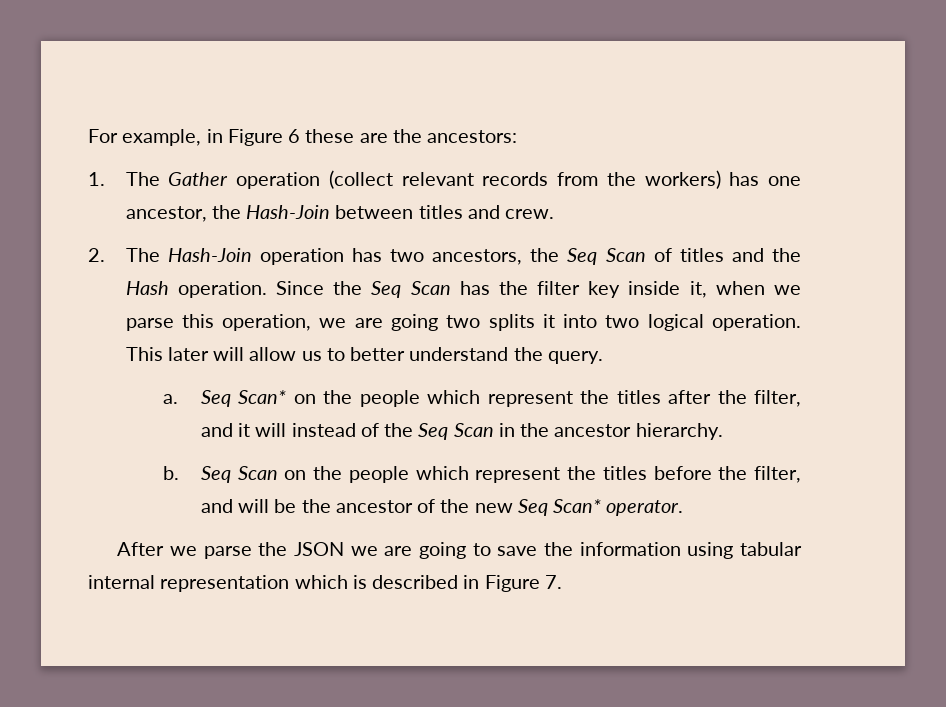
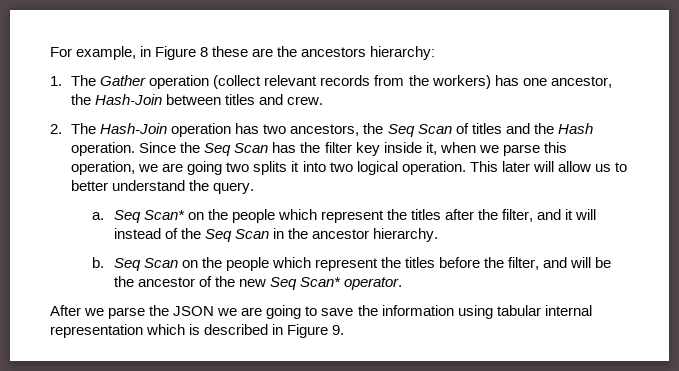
- For example, in Figure 6 these are the ancestors:
+ For example, in Figure 8 these are the ancestors hierarchy:
- After we parse the JSON we are going to save the information using tabular internal representation which is described in Figure 7.
+ After we parse the JSON we are going to save the information using tabular internal representation which is described in Figure 9.

